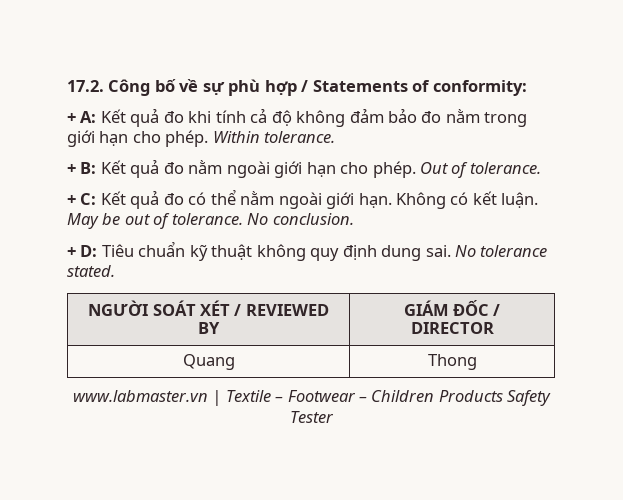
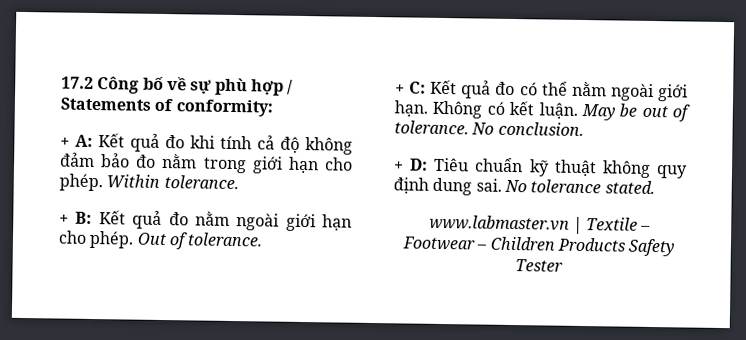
- 17.2. Công bố về sự phù hợp / Statements of conformity:
+ 17.2 Công bố về sự phù hợp / Statements of conformity:
- NGƯỜI SOÁT XÉT / REVIEWED BY | GIÁM ĐỐC / DIRECTOR
- Quang | Thong

